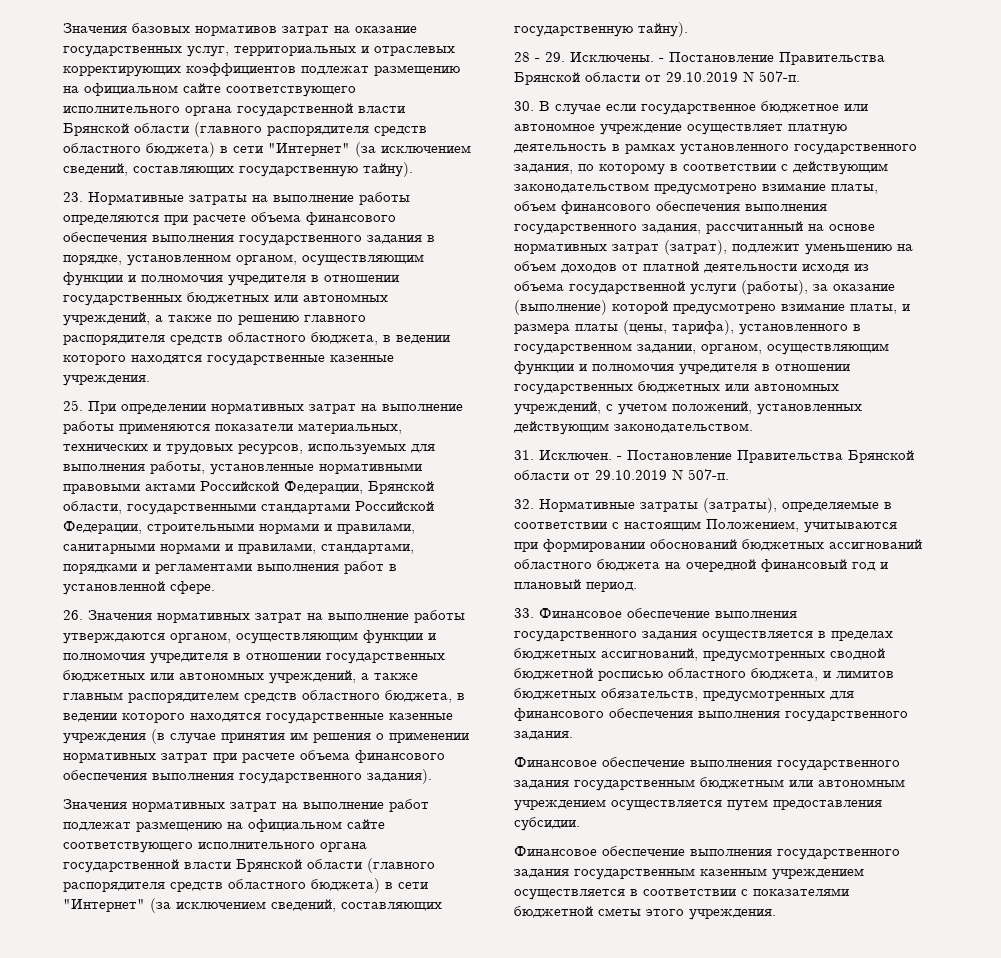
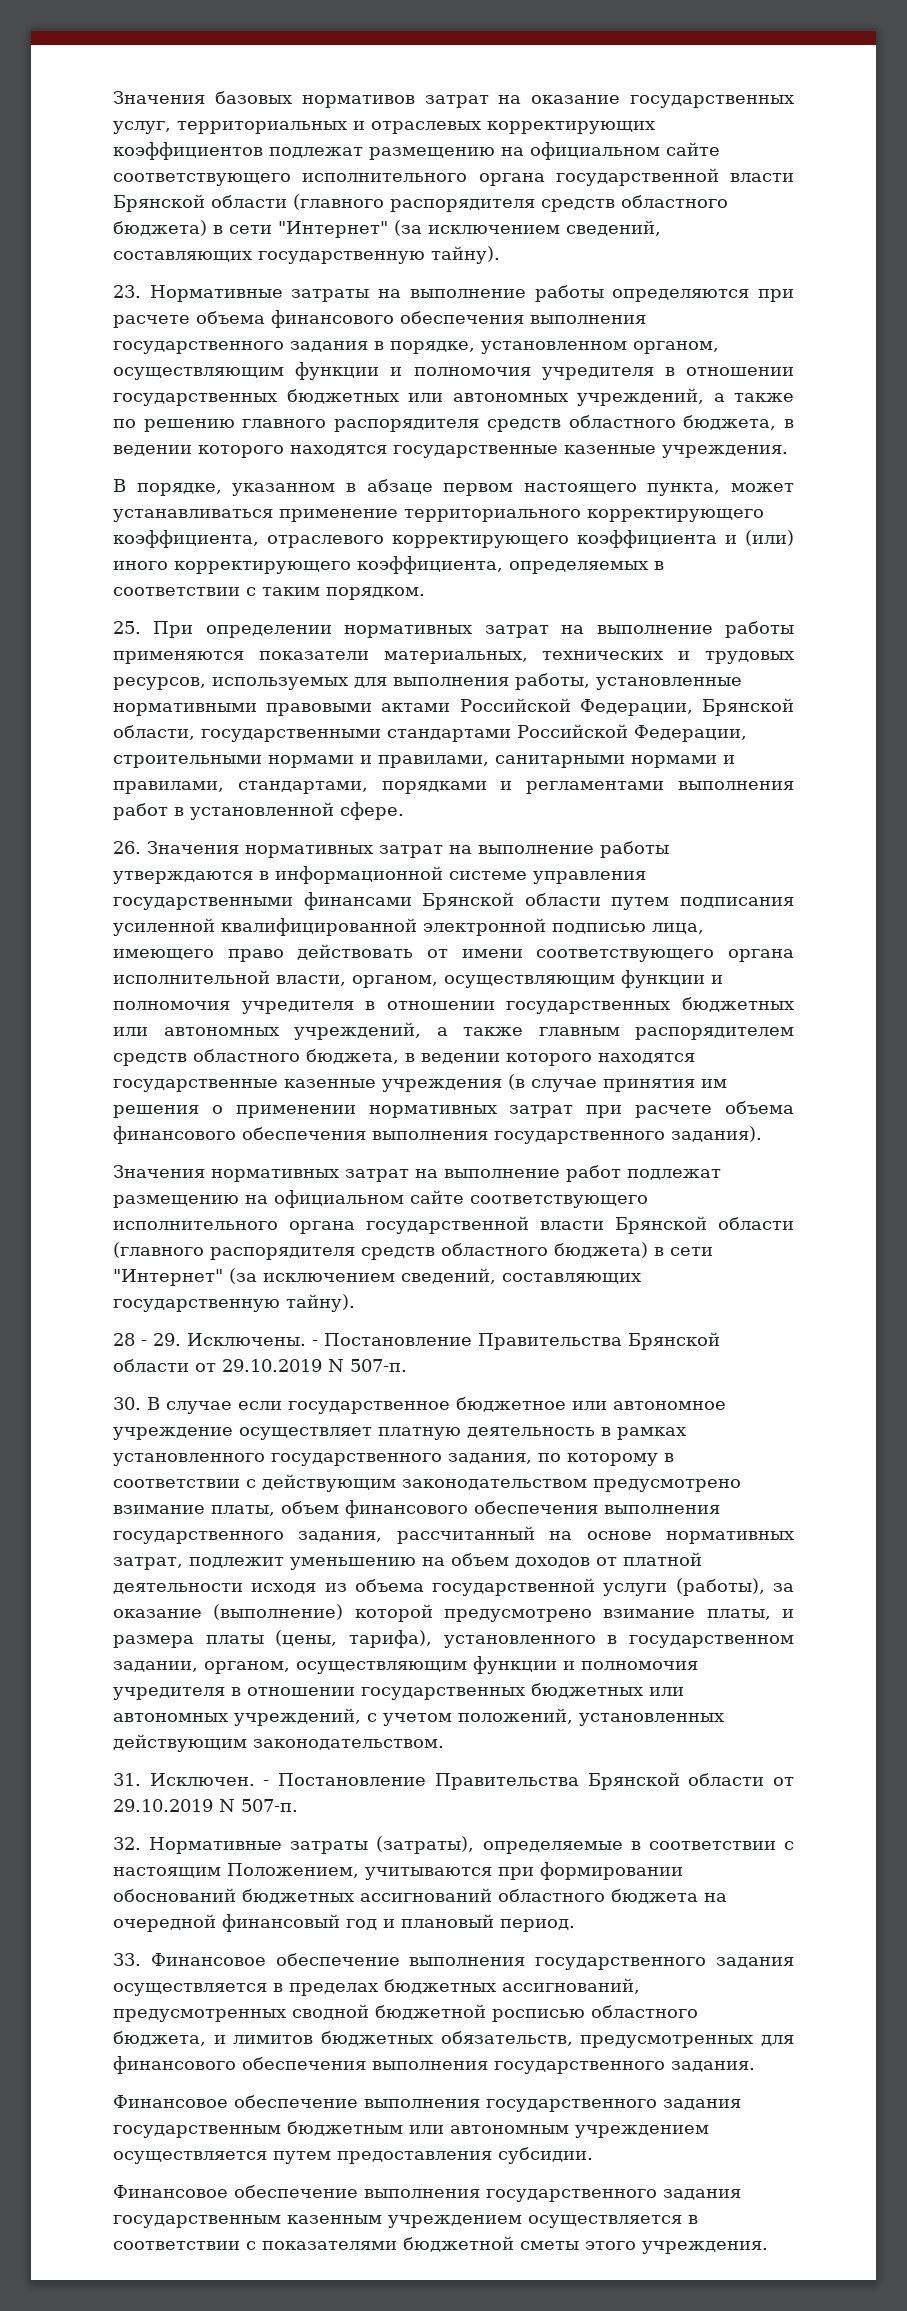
+ В порядке, указанном в абзаце первом настоящего пункта, может устанавливаться применение территориального корректирующего коэффициента, отраслевого корректирующего коэффициента и (или) иного корректирующего коэффициента, определяемых в соответствии с таким порядком.
- 26. Значения нормативных затрат на выполнение работы утверждаются органом, осуществляющим функции и полномочия учредителя в отношении государственных бюджетных или автономных учреждений, а также главным распорядителем средств областного бюджета, в ведении которого находятся государственные казенные учреждения (в случае принятия им решения о применении нормативных затрат при расчете объема финансового обеспечения выполнения государственного задания).
+ 26. Значения нормативных затрат на выполнение работы утверждаются в информационной системе управления государственными финансами Брянской области путем подписания усиленной квалифицированной электронной подписью лица, имеющего право действовать от имени соответствующего органа исполнительной власти, органом, осуществляющим функции и полномочия учредителя в отношении государственных бюджетных или автономных учреждений, а также главным распорядителем средств областного бюджета, в ведении которого находятся государственные казенные учреждения (в случае принятия им решения о применении нормативных затрат при расчете объема финансового обеспечения выполнения государственного задания).
- 30. В случае если государственное бюджетное или автономное учреждение осуществляет платную деятельность в рамках установленного государственного задания, по которому в соответствии с действующим законодательством предусмотрено взимание платы, объем финансового обеспечения выполнения государственного задания, рассчитанный на основе нормативных затрат (затрат), подлежит уменьшению на объем доходов от платной деятельности исходя из объема государственной услуги (работы), за оказание (выполнение) которой предусмотрено взимание платы, и размера платы (цены, тарифа), установленного в государственном задании, органом, осуществляющим функции и полномочия учредителя в отношении государственных бюджетных или автономных учреждений, с учетом положений, установленных действующим законодательством.
+ 30. В случае если государственное бюджетное или автономное учреждение осуществляет платную деятельность в рамках установленного государственного задания, по которому в соответствии с действующим законодательством предусмотрено взимание платы, объем финансового обеспечения выполнения государственного задания, рассчитанный на основе нормативных затрат, подлежит уменьшению на объем доходов от платной деятельности исходя из объема государственной услуги (работы), за оказание (выполнение) которой предусмотрено взимание платы, и размера платы (цены, тарифа), установленного в государственном задании, органом, осуществляющим функции и полномочия учредителя в отношении государственных бюджетных или автономных учреждений, с учетом положений, установленных действующим законодательством.

